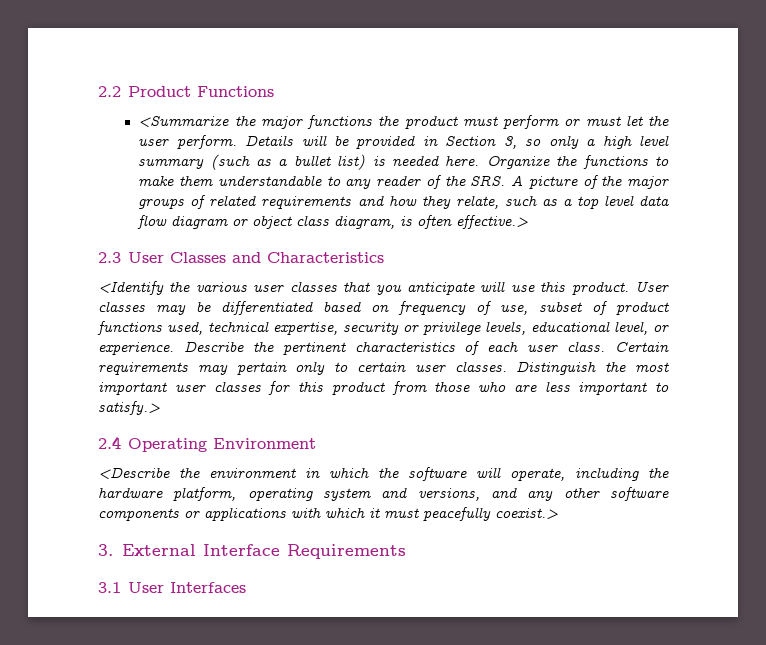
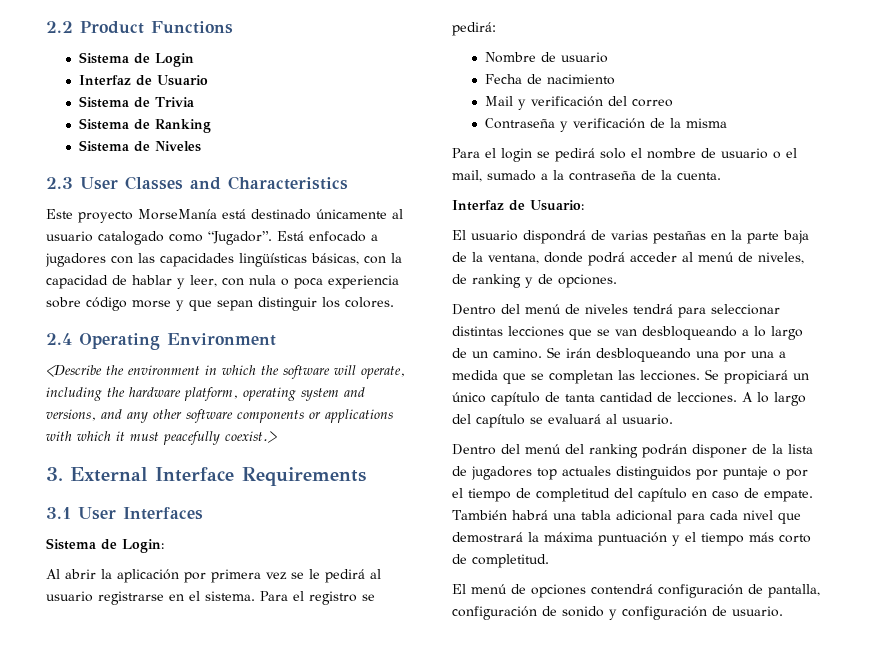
- <Summarize the major functions the product must perform or must let the user perform. Details will be provided in Section 3, so only a high level summary (such as a bullet list) is needed here. Organize the functions to make them understandable to any reader of the SRS. A picture of the major groups of related requirements and how they relate, such as a top level data flow diagram or object class diagram, is often effective.>
+ Sistema de Login
+ Interfaz de Usuario
+ Sistema de Trivia
+ Sistema de Ranking
+ Sistema de Niveles
- <Identify the various user classes that you anticipate will use this product. User classes may be differentiated based on frequency of use, subset of product functions used, technical expertise, security or privilege levels, educational level, or experience. Describe the pertinent characteristics of each user class. Certain requirements may pertain only to certain user classes. Distinguish the most important user classes for this product from those who are less important to satisfy.>
+ Este proyecto MorseManía está destinado únicamente al usuario catalogado como “Jugador”. Está enfocado a jugadores con las capacidades lingüísticas básicas, con la capacidad de hablar y leer, con nula o poca experiencia sobre código morse y que sepan distinguir los colores.
+ Sistema de Login:
+ Al abrir la aplicación por primera vez se le pedirá al usuario registrarse en el sistema. Para el registro se pedirá:
+ Nombre de usuario
+ Fecha de nacimiento
+ Mail y verificación del correo
+ Contraseña y verificación de la misma
+ Para el login se pedirá solo el nombre de usuario o el mail, sumado a la contraseña de la cuenta.
+ Interfaz de Usuario:
+ El usuario dispondrá de varias pestañas en la parte baja de la ventana, donde podrá acceder al menú de niveles, de ranking y de opciones.
+ Dentro del menú de niveles tendrá para seleccionar distintas lecciones que se van desbloqueando a lo largo de un camino. Se irán desbloqueando una por una a medida que se completan las lecciones. Se propiciará un único capítulo de tanta cantidad de lecciones. A lo largo del capítulo se evaluará al usuario.
+ Dentro del menú del ranking podrán disponer de la lista de jugadores top actuales distinguidos por puntaje o por el tiempo de completitud del capítulo en caso de empate. También habrá una tabla adicional para cada nivel que demostrará la máxima puntuación y el tiempo más corto de completitud.
+ El menú de opciones contendrá configuración de pantalla, configuración de sonido y configuración de usuario.

